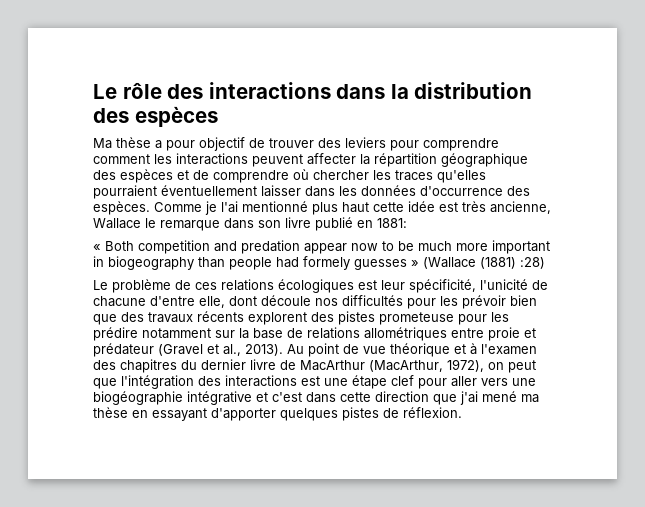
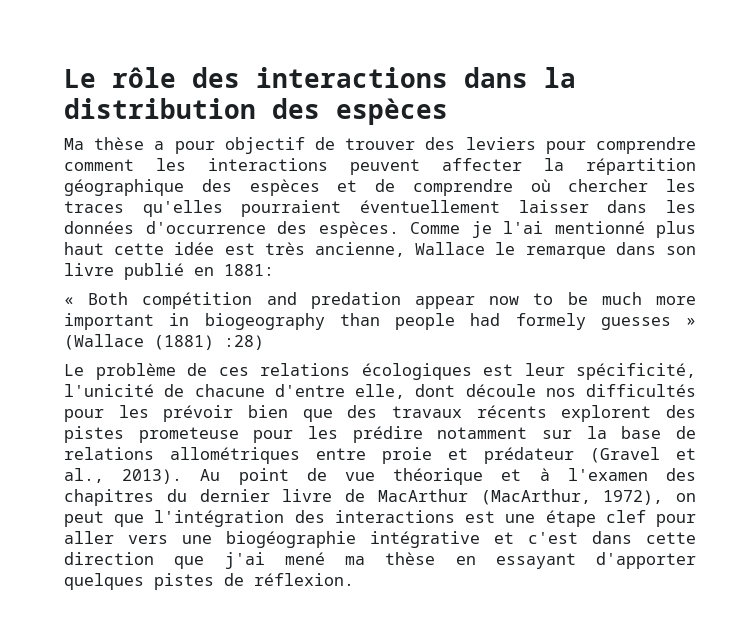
- « Both competition and predation appear now to be much more important in biogeography than people had formely guesses » (Wallace (1881) :28)
+ « Both compétition and predation appear now to be much more important in biogeography than people had formely guesses » (Wallace (1881) :28)

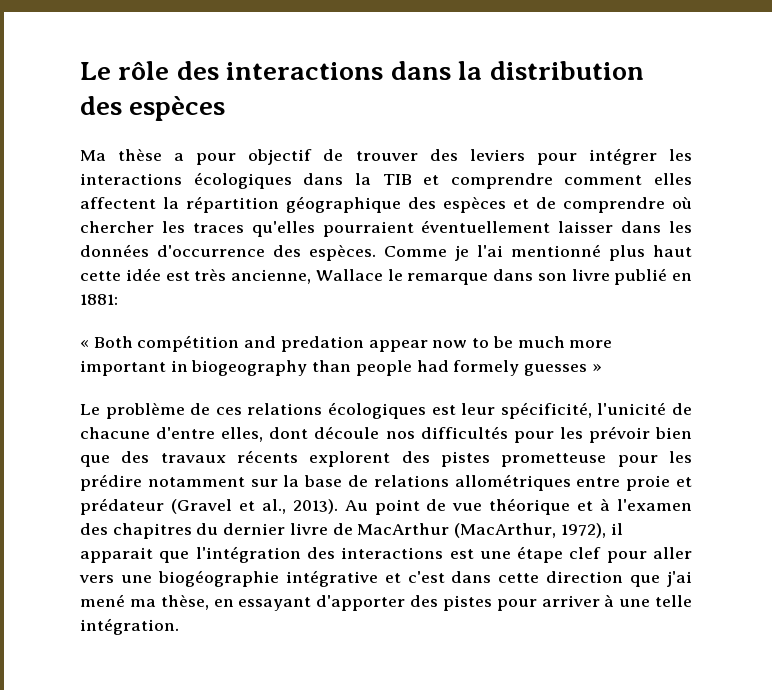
- Ma thèse a pour objectif de trouver des leviers pour comprendre comment les interactions peuvent affecter la répartition géographique des espèces et de comprendre où chercher les traces qu'elles pourraient éventuellement laisser dans les données d'occurrence des espèces.
+ Ma thèse a pour objectif de trouver des leviers pour intégrer les interactions écologiques dans la TIB et comprendre comment elles affectent la répartition géographique des espèces et de comprendre où chercher les traces qu'elles pourraient éventuellement laisser dans les données d'occurrence des espèces.
- « Both compétition and predation appear now to be much more important in biogeography than people had formely guesses » (Wallace (1881) :28)
+ « Both compétition and predation appear now to be much more important in biogeography than people had formely guesses »
- Le problème de ces relations écologiques est leur spécificité, l'unicité de chacune d'entre elle, dont découle nos difficultés pour les prévoir bien que des travaux récents explorent des pistes prometeuse pour les prédire notamment sur la base de relations allométriques entre proie et prédateur (Gravel et al., 2013).
+ Le problème de ces relations écologiques est leur spécificité, l'unicité de chacune d'entre elles, dont découle nos difficultés pour les prévoir bien que des travaux récents explorent des pistes prometteuse pour les prédire notamment sur la base de relations allométriques entre proie et prédateur (Gravel et al., 2013).
- Au point de vue théorique et à l'examen des chapitres du dernier livre de MacArthur (MacArthur, 1972), on peut que l'intégration des interactions est une étape clef pour aller vers une biogéographie intégrative et c'est dans cette direction que j'ai mené ma thèse en essayant d'apporter quelques pistes de réflexion.
+ Au point de vue théorique et à l'examen des chapitres du dernier livre de MacArthur (MacArthur, 1972), il apparait que l'intégration des interactions est une étape clef pour aller vers une biogéographie intégrative et c'est dans cette direction que j'ai mené ma thèse, en essayant d'apporter des pistes pour arriver à une telle intégration.

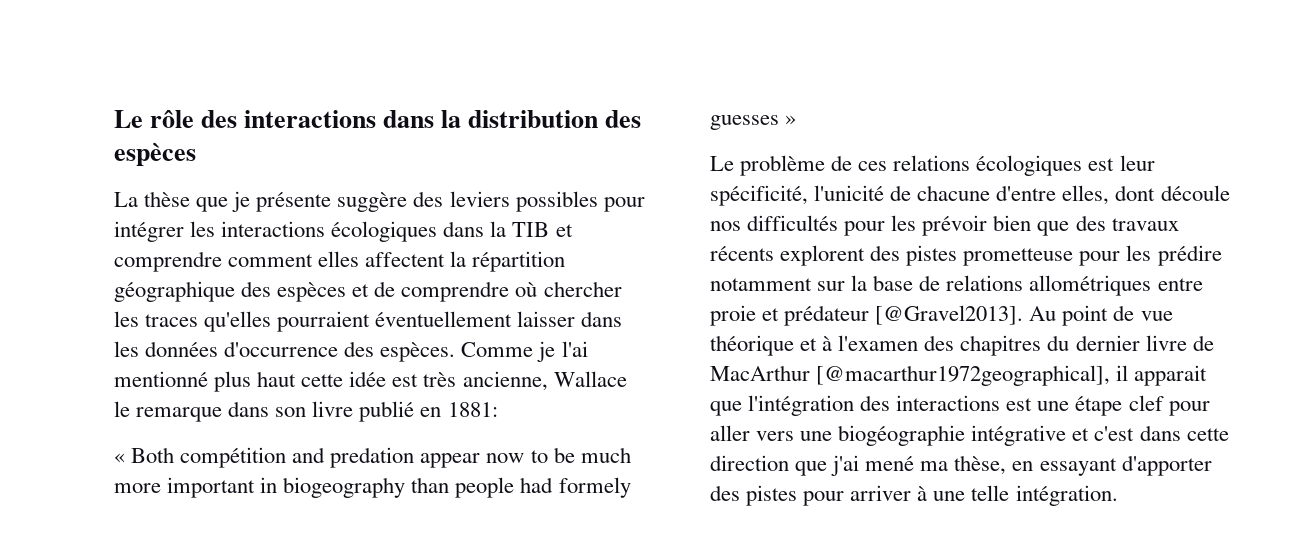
- Ma thèse a pour objectif de trouver des leviers pour intégrer les interactions écologiques dans la TIB et comprendre comment elles affectent la répartition géographique des espèces et de comprendre où chercher les traces qu'elles pourraient éventuellement laisser dans les données d'occurrence des espèces.
+ La thèse que je présente suggère des leviers possibles pour intégrer les interactions écologiques dans la TIB et comprendre comment elles affectent la répartition géographique des espèces et de comprendre où chercher les traces qu'elles pourraient éventuellement laisser dans les données d'occurrence des espèces.
- Le problème de ces relations écologiques est leur spécificité, l'unicité de chacune d'entre elles, dont découle nos difficultés pour les prévoir bien que des travaux récents explorent des pistes prometteuse pour les prédire notamment sur la base de relations allométriques entre proie et prédateur (Gravel et al., 2013).
+ Le problème de ces relations écologiques est leur spécificité, l'unicité de chacune d'entre elles, dont découle nos difficultés pour les prévoir bien que des travaux récents explorent des pistes prometteuse pour les prédire notamment sur la base de relations allométriques entre proie et prédateur [@Gravel2013].
- Au point de vue théorique et à l'examen des chapitres du dernier livre de MacArthur (MacArthur, 1972), il apparait que l'intégration des interactions est une étape clef pour aller vers une biogéographie intégrative et c'est dans cette direction que j'ai mené ma thèse, en essayant d'apporter des pistes pour arriver à une telle intégration.
+ Au point de vue théorique et à l'examen des chapitres du dernier livre de MacArthur [@macarthur1972geographical], il apparait que l'intégration des interactions est une étape clef pour aller vers une biogéographie intégrative et c'est dans cette direction que j'ai mené ma thèse, en essayant d'apporter des pistes pour arriver à une telle intégration.

